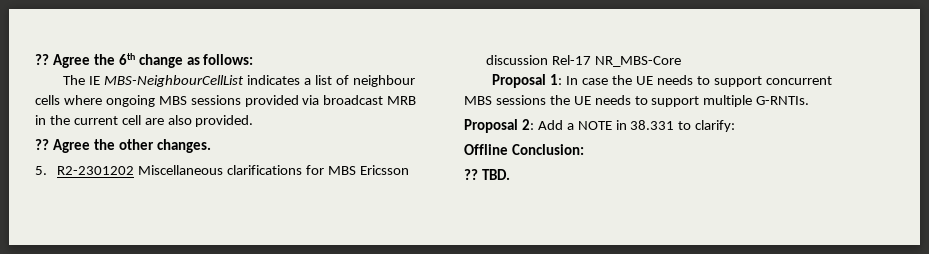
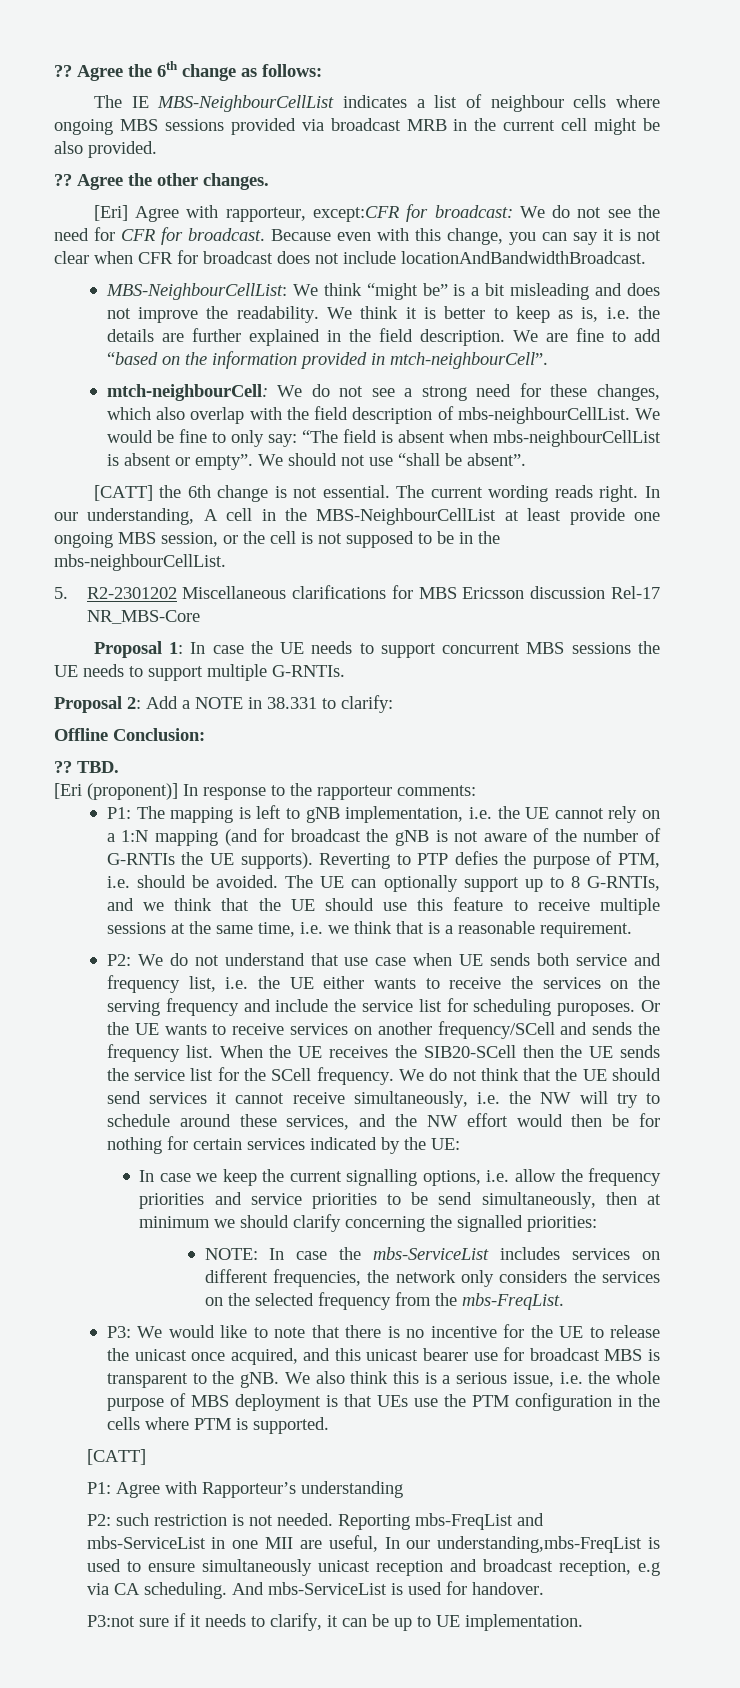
- The IE MBS-NeighbourCellList indicates a list of neighbour cells where ongoing MBS sessions provided via broadcast MRB in the current cell are also provided.
+ The IE MBS-NeighbourCellList indicates a list of neighbour cells where ongoing MBS sessions provided via broadcast MRB in the current cell might be also provided.
+ [Eri] Agree with rapporteur, except:CFR for broadcast: We do not see the need for CFR for broadcast. Because even with this change, you can say it is not clear when CFR for broadcast does not include locationAndBandwidthBroadcast.
+ MBS-NeighbourCellList: We think “might be” is a bit misleading and does not improve the readability. We think it is better to keep as is, i.e. the details are further explained in the field description. We are fine to add “based on the information provided in mtch-neighbourCell”.
+ mtch-neighbourCell: We do not see a strong need for these changes, which also overlap with the field description of mbs-neighbourCellList. We would be fine to only say: “The field is absent when mbs-neighbourCellList is absent or empty”. We should not use “shall be absent”.
+ [CATT] the 6th change is not essential. The current wording reads right. In our understanding, A cell in the MBS-NeighbourCellList at least provide one ongoing MBS session, or the cell is not supposed to be in the mbs-neighbourCellList.
+ [Eri (proponent)] In response to the rapporteur comments:
+ P1: The mapping is left to gNB implementation, i.e. the UE cannot rely on a 1:N mapping (and for broadcast the gNB is not aware of the number of G-RNTIs the UE supports). Reverting to PTP defies the purpose of PTM, i.e. should be avoided. The UE can optionally support up to 8 G-RNTIs, and we think that the UE should use this feature to receive multiple sessions at the same time, i.e. we think that is a reasonable requirement.
+ P2: We do not understand that use case when UE sends both service and frequency list, i.e. the UE either wants to receive the services on the serving frequency and include the service list for scheduling puroposes. Or the UE wants to receive services on another frequency/SCell and sends the frequency list. When the UE receives the SIB20-SCell then the UE sends the service list for the SCell frequency. We do not think that the UE should send services it cannot receive simultaneously, i.e. the NW will try to schedule around these services, and the NW effort would then be for nothing for certain services indicated by the UE:
+ In case we keep the current signalling options, i.e. allow the frequency priorities and service priorities to be send simultaneously, then at minimum we should clarify concerning the signalled priorities:
+ NOTE: In case the mbs-ServiceList includes services on different frequencies, the network only considers the services on the selected frequency from the mbs-FreqList.
+ P3: We would like to note that there is no incentive for the UE to release the unicast once acquired, and this unicast bearer use for broadcast MBS is transparent to the gNB. We also think this is a serious issue, i.e. the whole purpose of MBS deployment is that UEs use the PTM configuration in the cells where PTM is supported.
+ [CATT]
+ P1: Agree with Rapporteur’s understanding
+ P2: such restriction is not needed. Reporting mbs-FreqList and mbs-ServiceList in one MII are useful, In our understanding,mbs-FreqList is used to ensure simultaneously unicast reception and broadcast reception, e.g via CA scheduling. And mbs-ServiceList is used for handover.
+ P3:not sure if it needs to clarify, it can be up to UE implementation.

